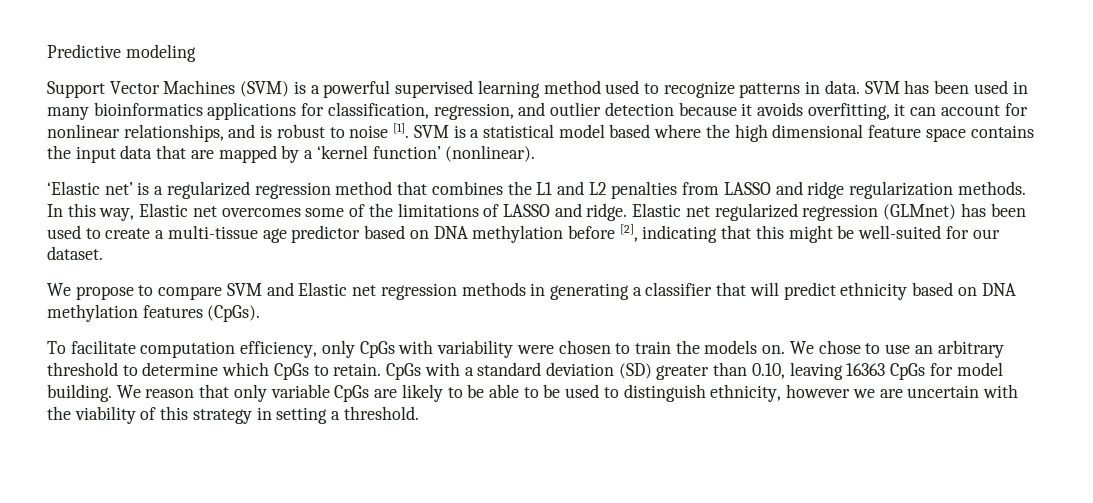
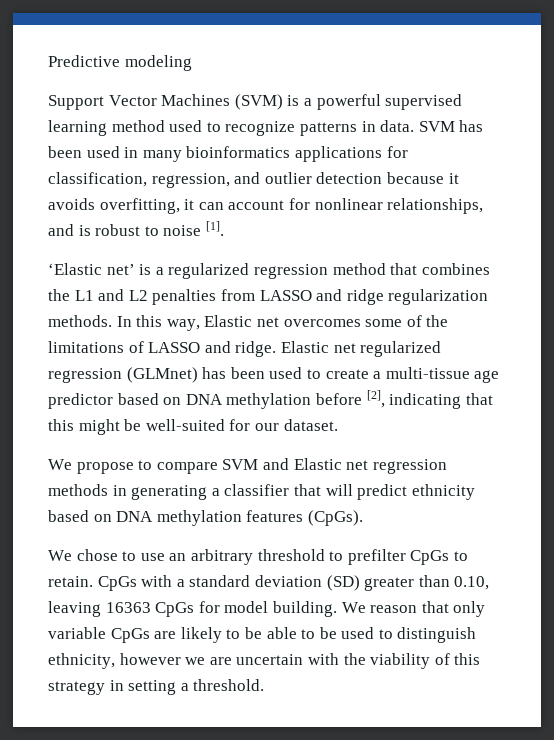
- SVM is a statistical model based where the high dimensional feature space contains the input data that are mapped by a ‘kernel function’ (nonlinear).
- To facilitate computation efficiency, only CpGs with variability were chosen to train the models on. We chose to use an arbitrary threshold to determine which CpGs to retain.
+ We chose to use an arbitrary threshold to prefilter CpGs to retain.

